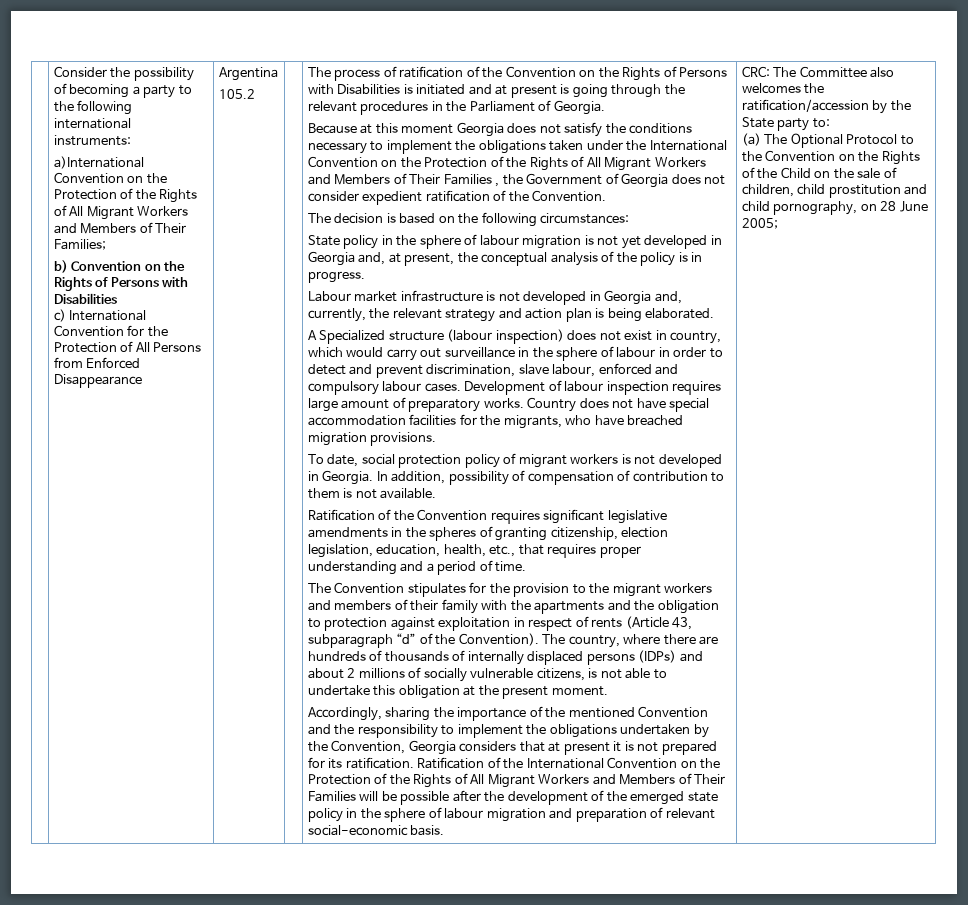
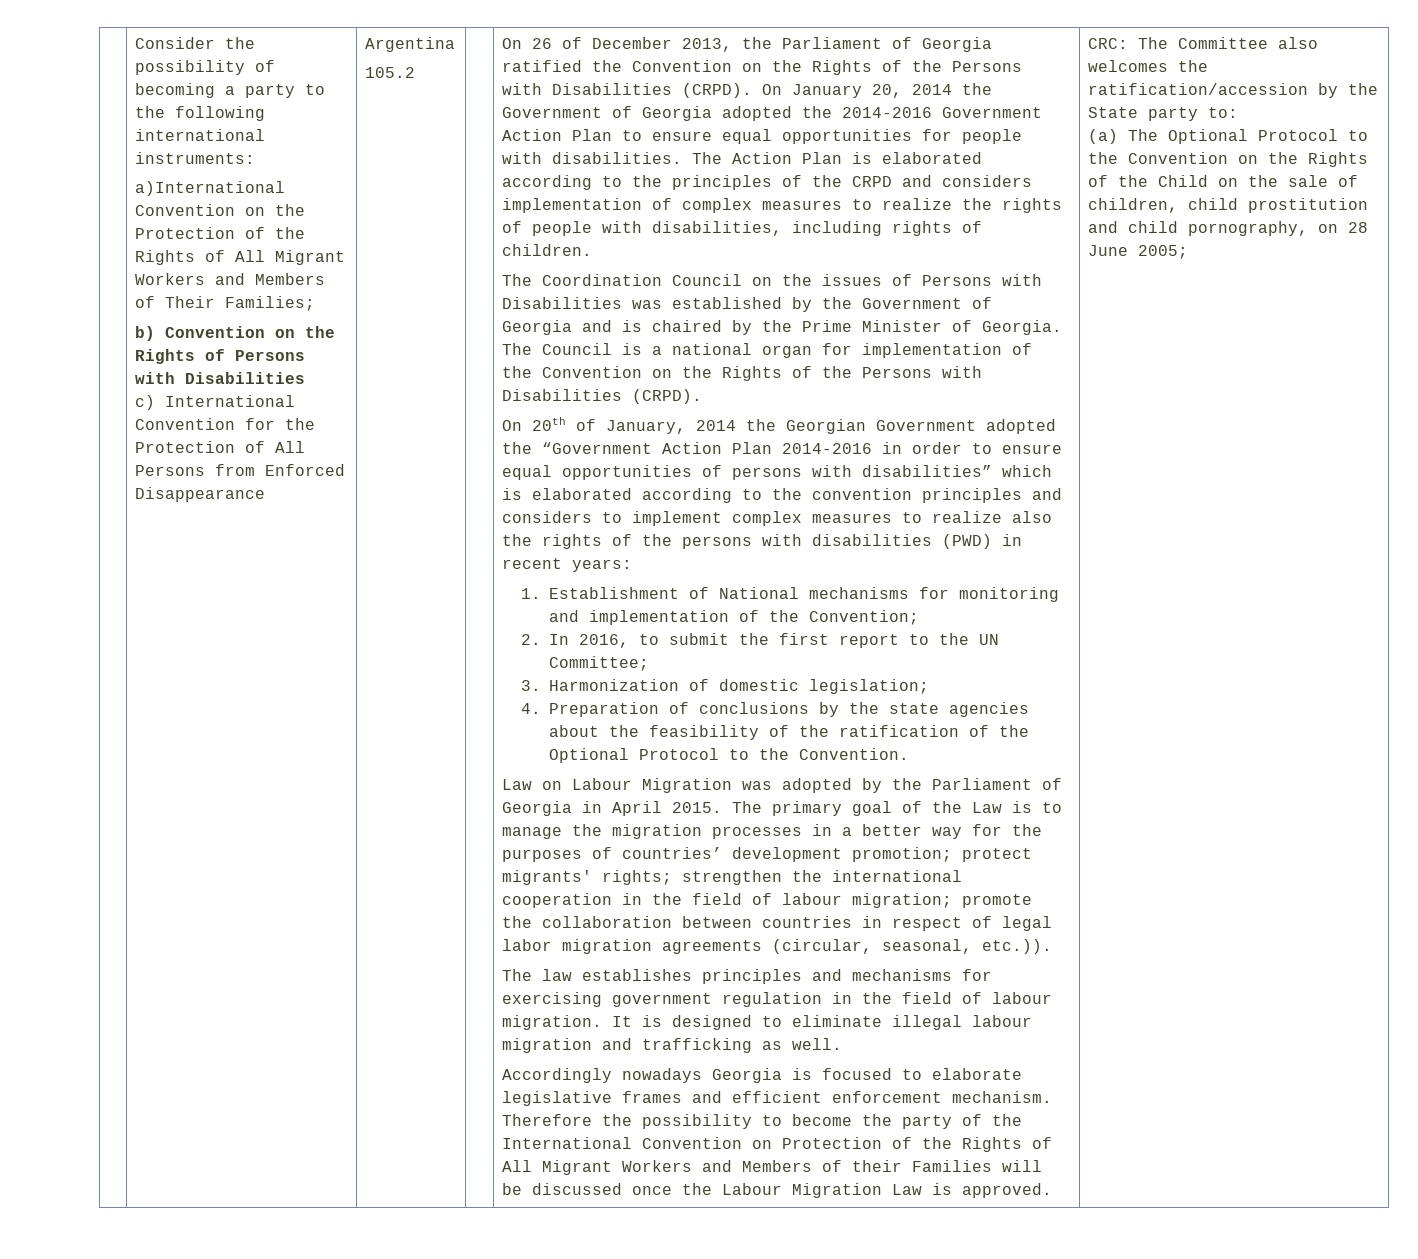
- The process of ratification of the Convention on the Rights of Persons with Disabilities is initiated and at present is going through the relevant procedures in the Parliament of Georgia.
- Because at this moment Georgia does not satisfy the conditions necessary to implement the obligations taken under the International Convention on the Protection of the Rights of All Migrant Workers and Members of Their Families , the Government of Georgia does not consider expedient ratification of the Convention.
- The decision is based on the following circumstances:
- State policy in the sphere of labour migration is not yet developed in Georgia and, at present, the conceptual analysis of the policy is in progress.
- Labour market infrastructure is not developed in Georgia and, currently, the relevant strategy and action plan is being elaborated.
- A Specialized structure (labour inspection) does not exist in country, which would carry out surveillance in the sphere of labour in order to detect and prevent discrimination, slave labour, enforced and compulsory labour cases. Development of labour inspection requires large amount of preparatory works. Country does not have special accommodation facilities for the migrants, who have breached migration provisions.
- To date, social protection policy of migrant workers is not developed in Georgia. In addition, possibility of compensation of contribution to them is not available.
- Ratification of the Convention requires significant legislative amendments in the spheres of granting citizenship, election legislation, education, health, etc., that requires proper understanding and a period of time.
- The Convention stipulates for the provision to the migrant workers and members of their family with the apartments and the obligation to protection against exploitation in respect of rents (Article 43, subparagraph “d” of the Convention). The country, where there are hundreds of thousands of internally displaced persons (IDPs) and about 2 millions of socially vulnerable citizens, is not able to undertake this obligation at the present moment.
- Accordingly, sharing the importance of the mentioned Convention and the responsibility to implement the obligations undertaken by the Convention, Georgia considers that at present it is not prepared for its ratification. Ratification of the International Convention on the Protection of the Rights of All Migrant Workers and Members of Their Families will be possible after the development of the emerged state policy in the sphere of labour migration and preparation of relevant social-economic basis.
+ On 26 of December 2013, the Parliament of Georgia ratified the Convention on the Rights of the Persons with Disabilities (CRPD). On January 20, 2014 the Government of Georgia adopted the 2014-2016 Government Action Plan to ensure equal opportunities for people with disabilities. The Action Plan is elaborated according to the principles of the CRPD and considers implementation of complex measures to realize the rights of people with disabilities, including rights of children.
+ The Coordination Council on the issues of Persons with Disabilities was established by the Government of Georgia and is chaired by the Prime Minister of Georgia. The Council is a national organ for implementation of the Convention on the Rights of the Persons with Disabilities (CRPD).
+ On 20th of January, 2014 the Georgian Government adopted the “Government Action Plan 2014-2016 in order to ensure equal opportunities of persons with disabilities” which is elaborated according to the convention principles and considers to implement complex measures to realize also the rights of the persons with disabilities (PWD) in recent years:
+ 1. Establishment of National mechanisms for monitoring and implementation of the Convention;
+ 2. In 2016, to submit the first report to the UN Committee;
+ 3. Harmonization of domestic legislation;
+ 4. Preparation of conclusions by the state agencies about the feasibility of the ratification of the Optional Protocol to the Convention.
+ Law on Labour Migration was adopted by the Parliament of Georgia in April 2015. The primary goal of the Law is to manage the migration processes in a better way for the purposes of countries’ development promotion; protect migrants' rights; strengthen the international cooperation in the field of labour migration; promote the collaboration between countries in respect of legal labor migration agreements (circular, seasonal, etc.)).
+ The law establishes principles and mechanisms for exercising government regulation in the field of labour migration. It is designed to eliminate illegal labour migration and trafficking as well.
+ Accordingly nowadays Georgia is focused to elaborate legislative frames and efficient enforcement mechanism. Therefore the possibility to become the party of the International Convention on Protection of the Rights of All Migrant Workers and Members of their Families will be discussed once the Labour Migration Law is approved.

